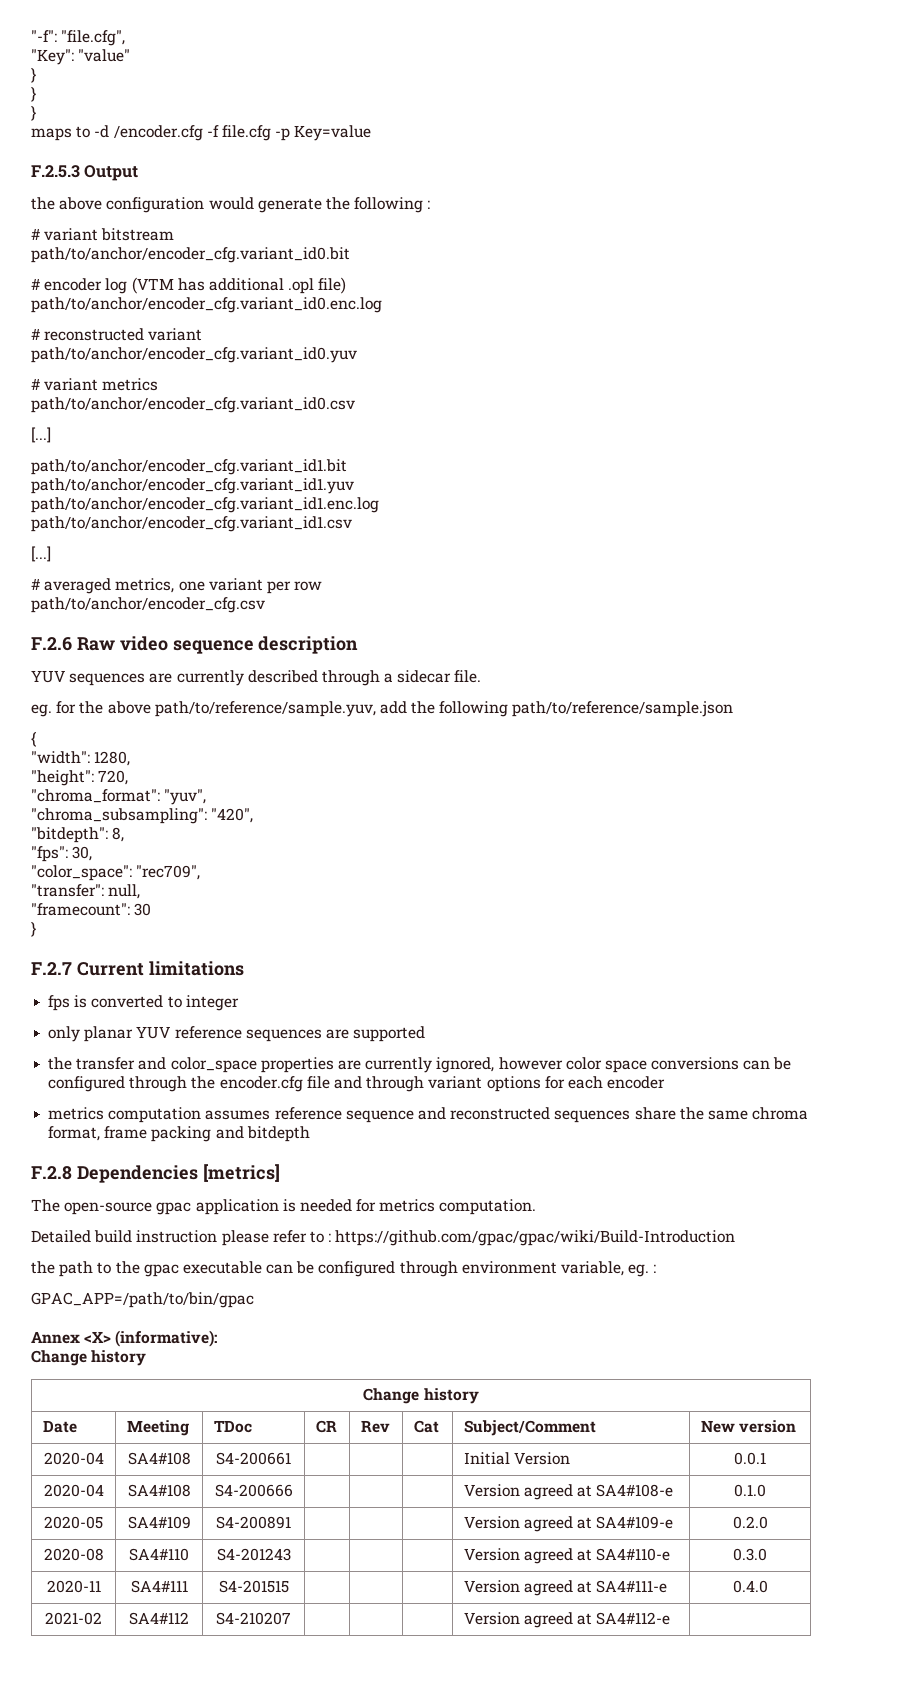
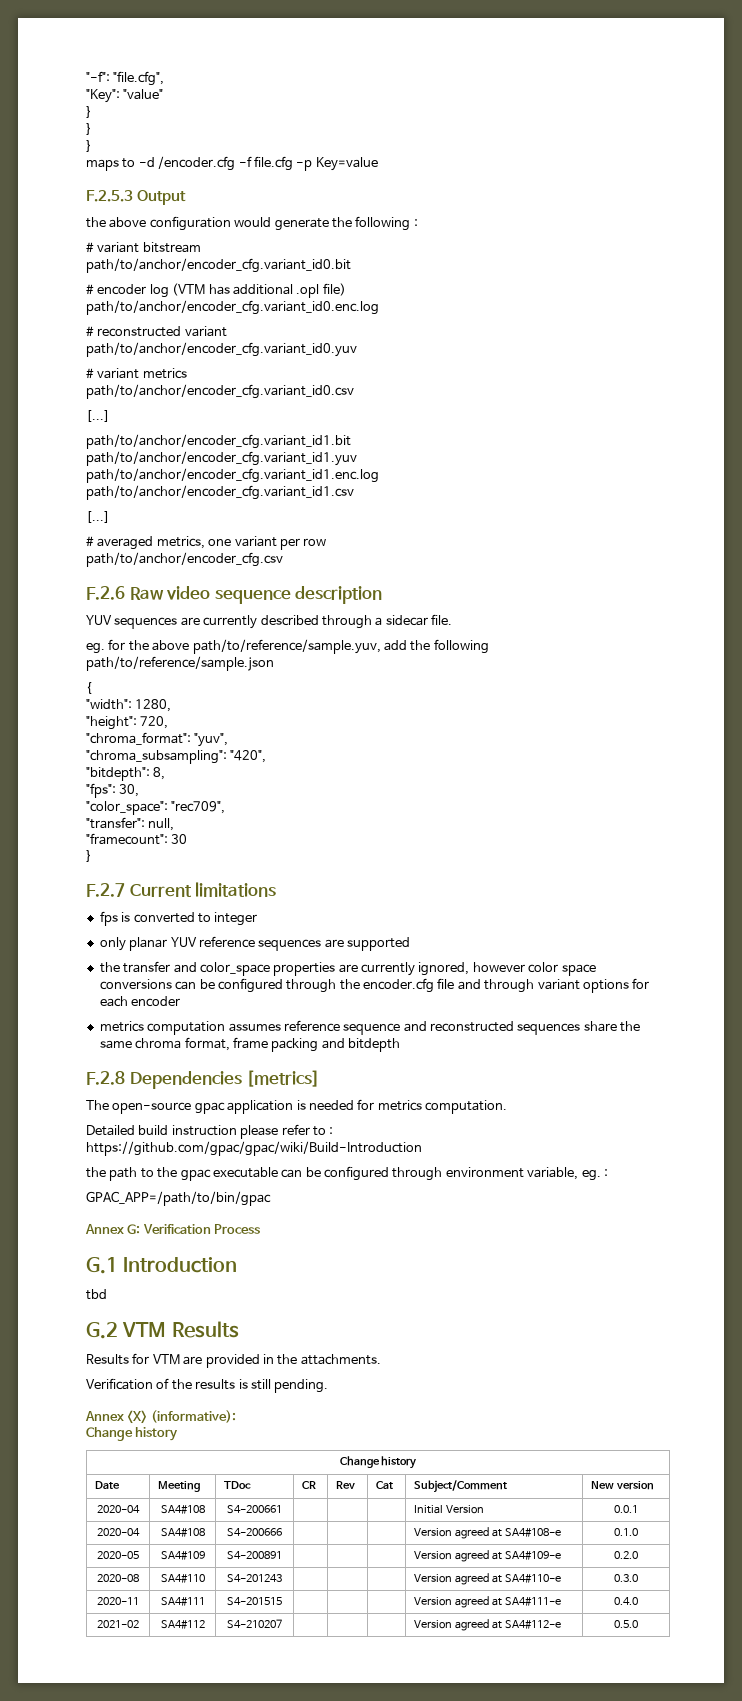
+ Annex G: Verification Process
+ G.1 Introduction
+ tbd
+ G.2 VTM Results
+ Results for VTM are provided in the attachments.
+ Verification of the results is still pending.
- 2021-02 | SA4#112 | S4-210207 | | | | Version agreed at SA4#112-e |
+ 2021-02 | SA4#112 | S4-210207 | | | | Version agreed at SA4#112-e | 0.5.0

